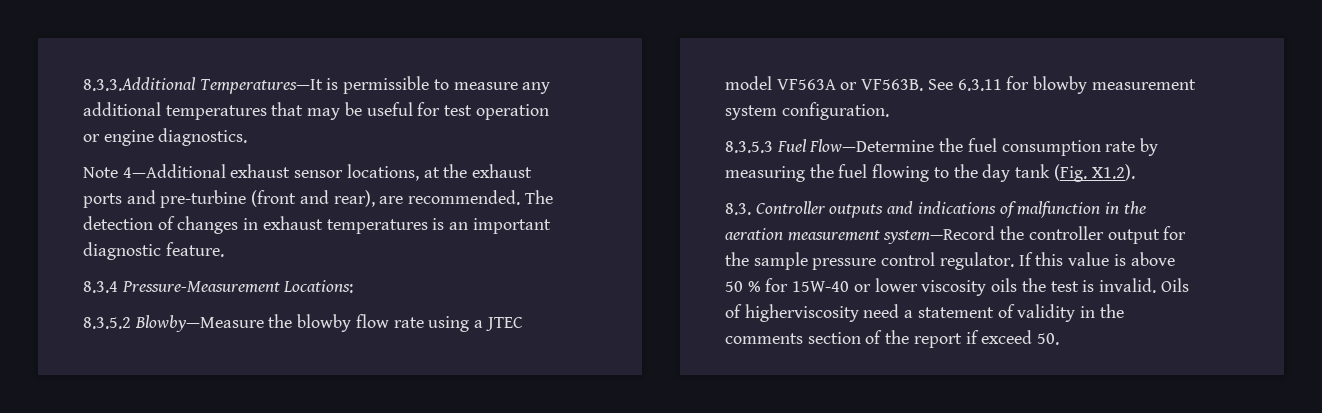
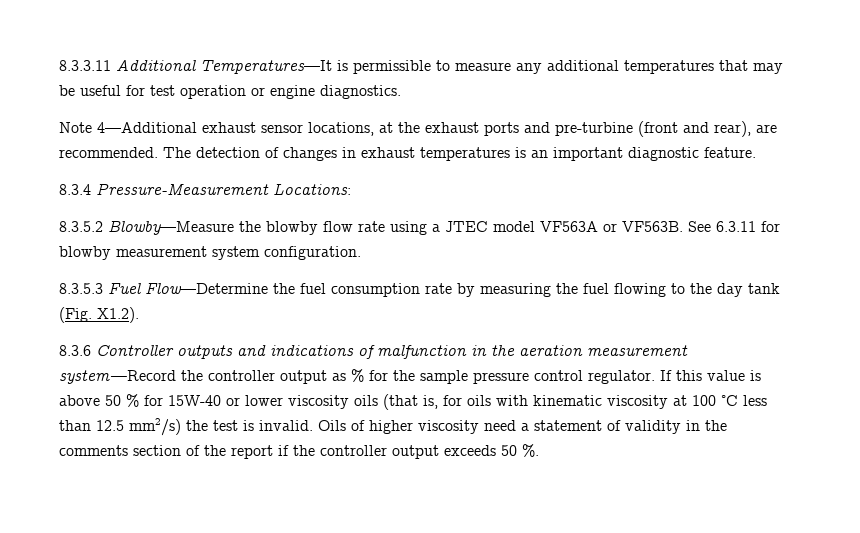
- 8.3.3.Additional Temperatures—It is permissible to measure any additional temperatures that may be useful for test operation or engine diagnostics.
+ 8.3.3.11 Additional Temperatures—It is permissible to measure any additional temperatures that may be useful for test operation or engine diagnostics.
- 8.3. Controller outputs and indications of malfunction in the aeration measurement system—Record the controller output for the sample pressure control regulator.
+ 8.3.6 Controller outputs and indications of malfunction in the aeration measurement system—Record the controller output as % for the sample pressure control regulator.
- If this value is above 50 % for 15W-40 or lower viscosity oils the test is invalid.
+ If this value is above 50 % for 15W-40 or lower viscosity oils (that is, for oils with kinematic viscosity at 100 °C less than 12.5 mm2/s) the test is invalid.
- Oils of higherviscosity need a statement of validity in the comments section of the report if exceed 50.
+ Oils of higher viscosity need a statement of validity in the comments section of the report if the controller output exceeds 50 %.

